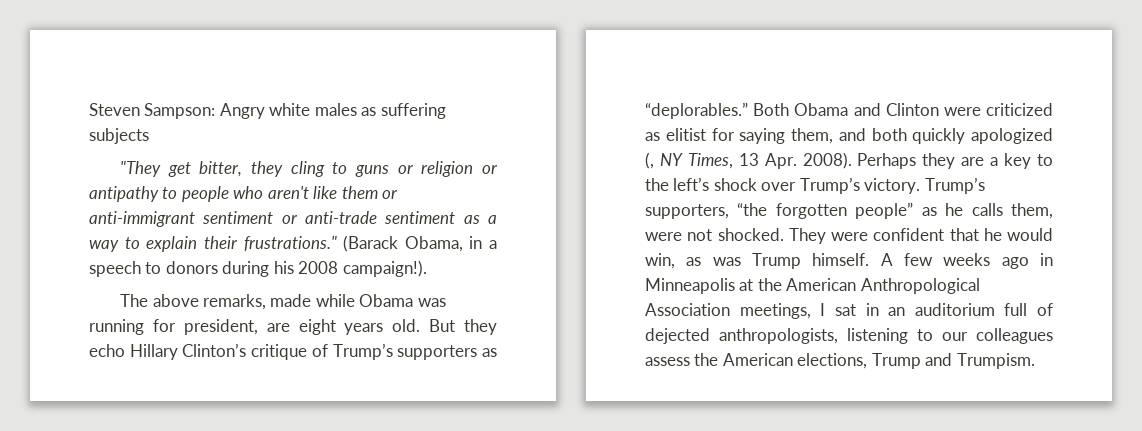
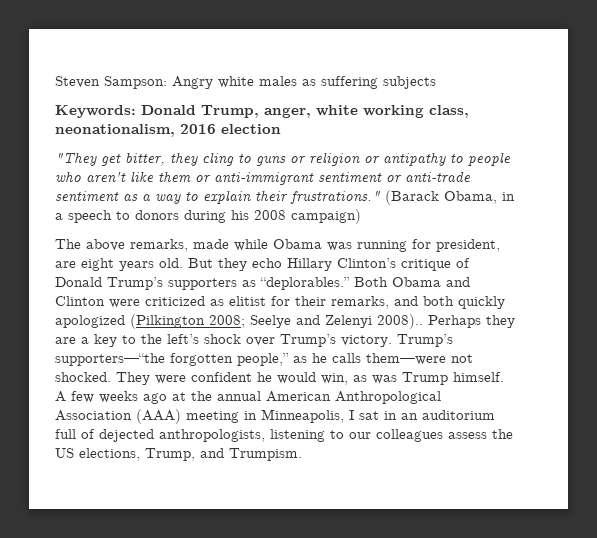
+ Keywords: Donald Trump, anger, white working class, neonationalism, 2016 election
- (Barack Obama, in a speech to donors during his 2008 campaign!).
+ (Barack Obama, in a speech to donors during his 2008 campaign)
- But they echo Hillary Clinton’s critique of Trump’s supporters as “deplorables.”
+ But they echo Hillary Clinton’s critique of Donald Trump’s supporters as “deplorables.”
- Both Obama and Clinton were criticized as elitist for saying them, and both quickly apologized (, NY Times, 13 Apr. 2008).
+ Both Obama and Clinton were criticized as elitist for their remarks, and both quickly apologized (Pilkington 2008; Seelye and Zelenyi 2008)..
- Trump’s supporters, “the forgotten people” as he calls them, were not shocked.
+ Trump’s supporters—“the forgotten people,” as he calls them—were not shocked.
- They were confident that he would win, as was Trump himself.
+ They were confident he would win, as was Trump himself.
- A few weeks ago in Minneapolis at the American Anthropological Association meetings, I sat in an auditorium full of dejected anthropologists, listening to our colleagues assess the American elections, Trump and Trumpism.
+ A few weeks ago at the annual American Anthropological Association (AAA) meeting in Minneapolis, I sat in an auditorium full of dejected anthropologists, listening to our colleagues assess the US elections, Trump, and Trumpism.

